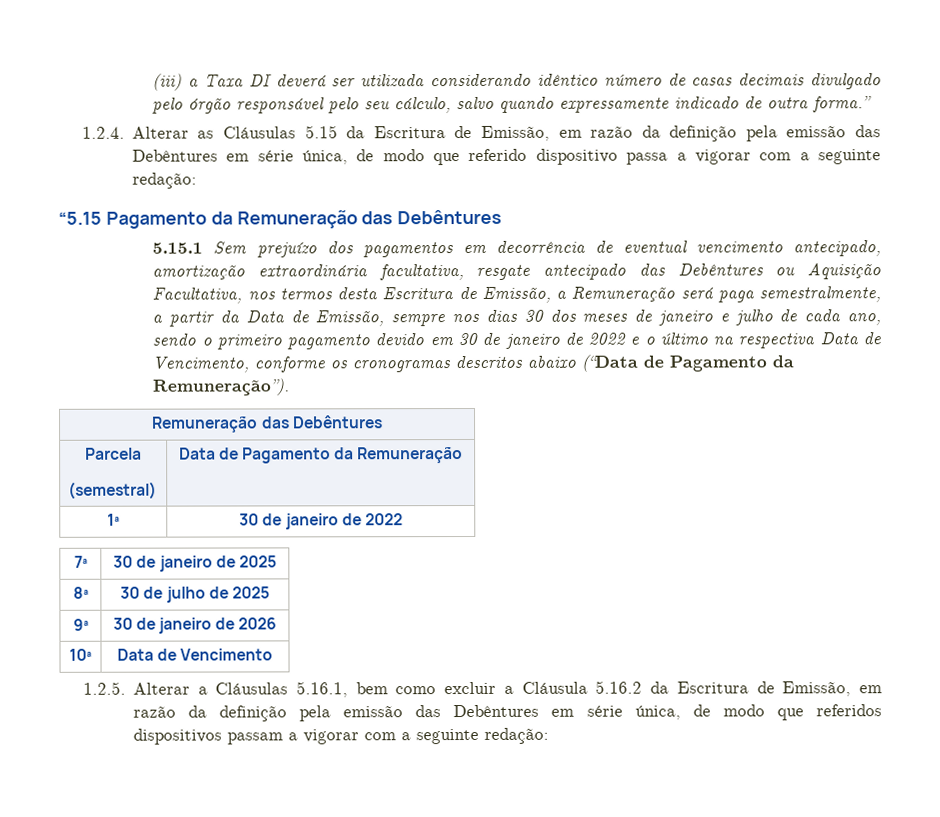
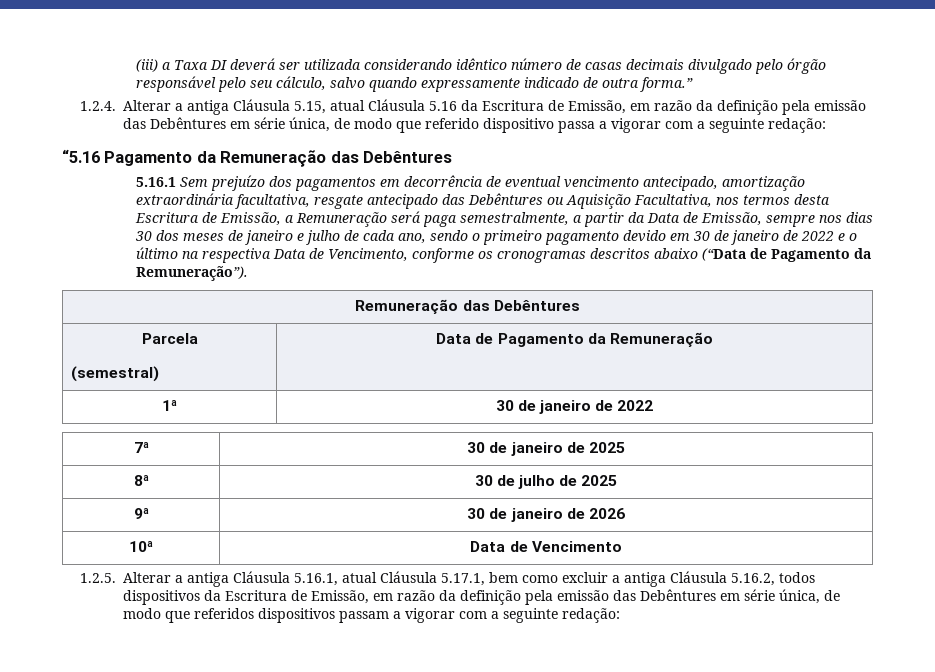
- 1.2.4. Alterar as Cláusulas 5.15 da Escritura de Emissão, em razão da definição pela emissão das Debêntures em série única, de modo que referido dispositivo passa a vigorar com a seguinte redação:
+ 1.2.4. Alterar a antiga Cláusula 5.15, atual Cláusula 5.16 da Escritura de Emissão, em razão da definição pela emissão das Debêntures em série única, de modo que referido dispositivo passa a vigorar com a seguinte redação:
- “5.15 Pagamento da Remuneração das Debêntures
+ “5.16 Pagamento da Remuneração das Debêntures
- 5.15.1 Sem prejuízo dos pagamentos em decorrência de eventual vencimento antecipado, amortização extraordinária facultativa, resgate antecipado das Debêntures ou Aquisição Facultativa, nos termos desta Escritura de Emissão, a Remuneração será paga semestralmente, a partir da Data de Emissão, sempre nos dias 30 dos meses de janeiro e julho de cada ano, sendo o primeiro pagamento devido em 30 de janeiro de 2022 e o último na respectiva Data de Vencimento, conforme os cronogramas descritos abaixo (“Data de Pagamento da Remuneração”).
+ 5.16.1 Sem prejuízo dos pagamentos em decorrência de eventual vencimento antecipado, amortização extraordinária facultativa, resgate antecipado das Debêntures ou Aquisição Facultativa, nos termos desta Escritura de Emissão, a Remuneração será paga semestralmente, a partir da Data de Emissão, sempre nos dias 30 dos meses de janeiro e julho de cada ano, sendo o primeiro pagamento devido em 30 de janeiro de 2022 e o último na respectiva Data de Vencimento, conforme os cronogramas descritos abaixo (“Data de Pagamento da Remuneração”).
- 1.2.5. Alterar a Cláusulas 5.16.1, bem como excluir a Cláusula 5.16.2 da Escritura de Emissão, em razão da definição pela emissão das Debêntures em série única, de modo que referidos dispositivos passam a vigorar com a seguinte redação:
+ 1.2.5. Alterar a antiga Cláusula 5.16.1, atual Cláusula 5.17.1, bem como excluir a antiga Cláusula 5.16.2, todos dispositivos da Escritura de Emissão, em razão da definição pela emissão das Debêntures em série única, de modo que referidos dispositivos passam a vigorar com a seguinte redação:

